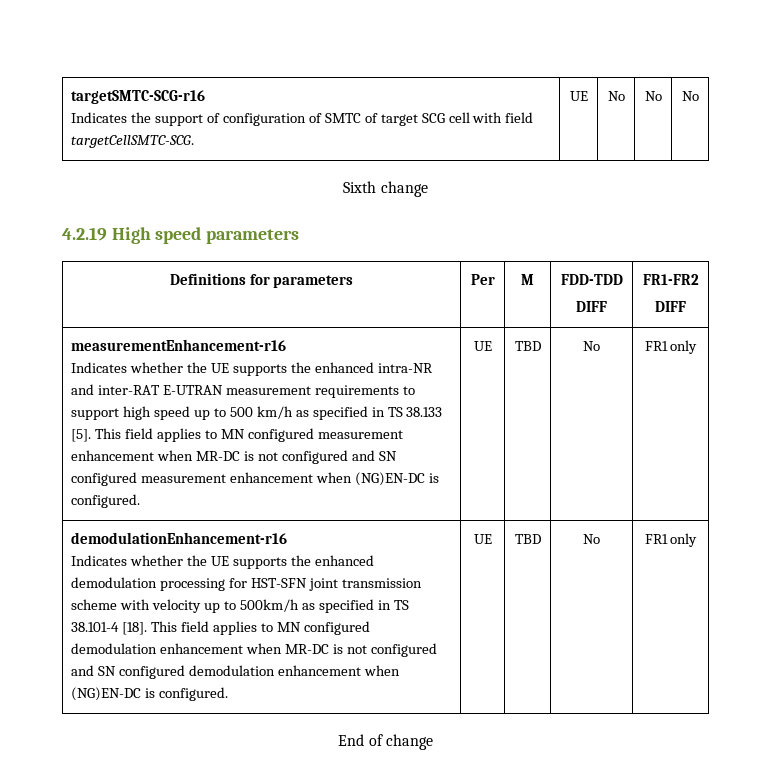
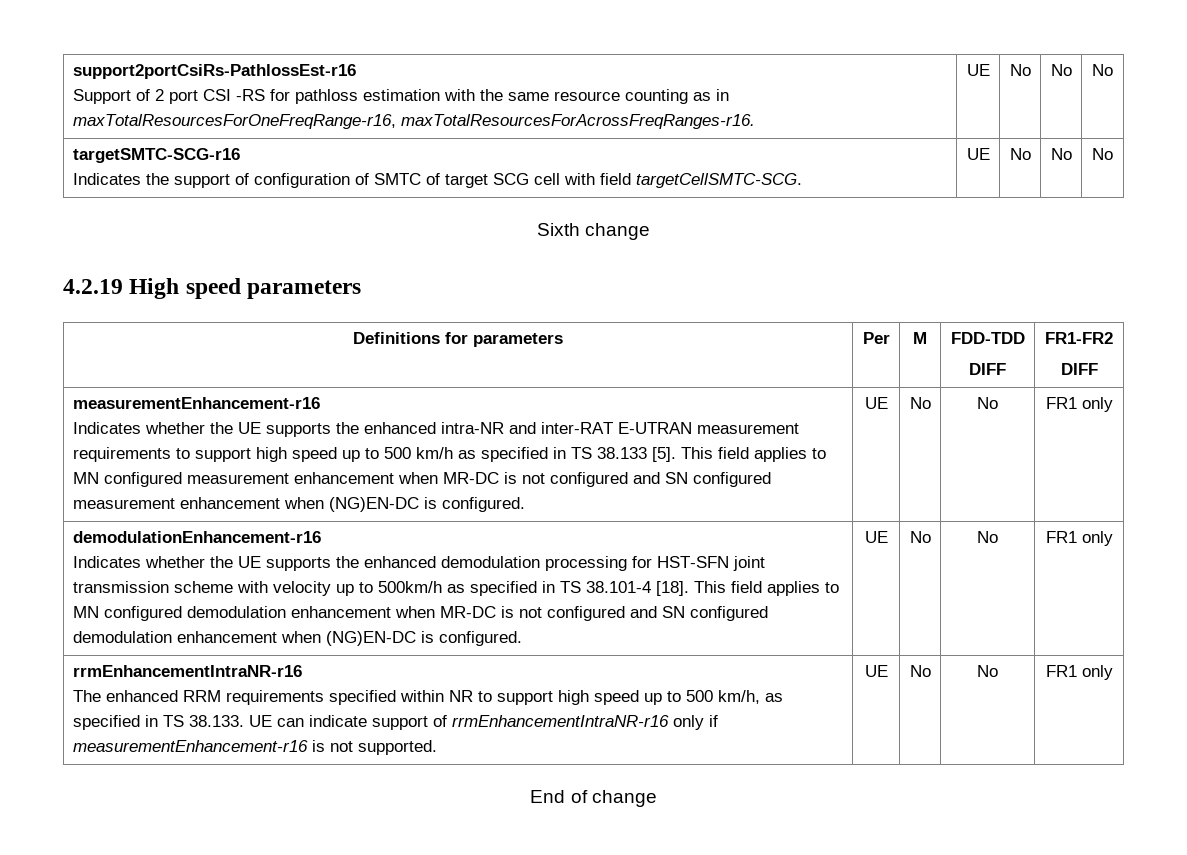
+ support2portCsiRs-PathlossEst-r16
+ Support of 2 port CSI -RS for pathloss estimation with the same resource counting as in maxTotalResourcesForOneFreqRange-r16, maxTotalResourcesForAcrossFreqRanges-r16. | UE | No | No | No
- This field applies to MN configured measurement enhancement when MR-DC is not configured and SN configured measurement enhancement when (NG)EN-DC is configured. | UE | TBD
+ This field applies to MN configured measurement enhancement when MR-DC is not configured and SN configured measurement enhancement when (NG)EN-DC is configured. | UE | No
- This field applies to MN configured demodulation enhancement when MR-DC is not configured and SN configured demodulation enhancement when (NG)EN-DC is configured. | UE | TBD | No | FR1 only
+ This field applies to MN configured demodulation enhancement when MR-DC is not configured and SN configured demodulation enhancement when (NG)EN-DC is configured. | UE | No | No | FR1 only
+ rrmEnhancementIntraNR-r16
+ The enhanced RRM requirements specified within NR to support high speed up to 500 km/h, as specified in TS 38.133. UE can indicate support of rrmEnhancementIntraNR-r16 only if measurementEnhancement-r16 is not supported. | UE | No | No | FR1 only

